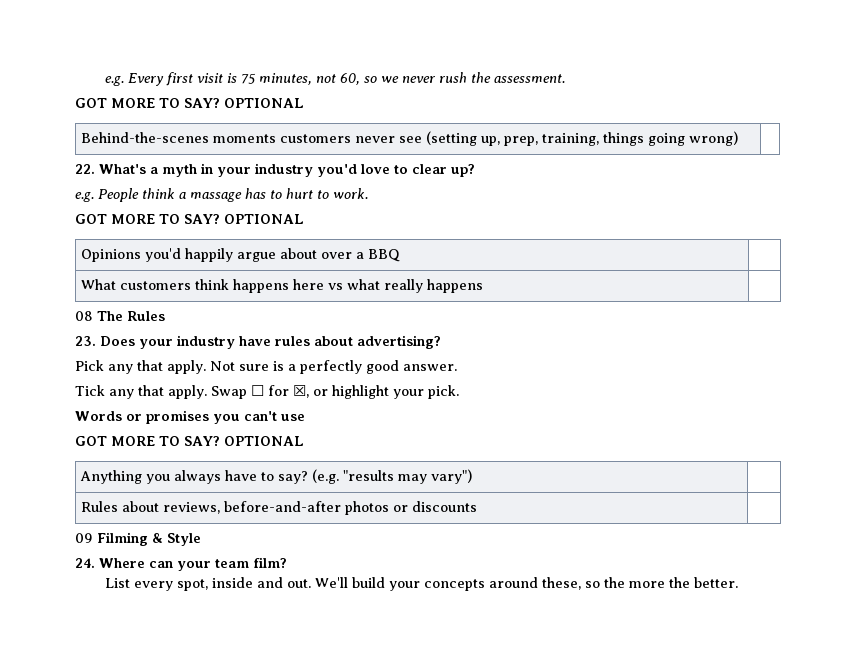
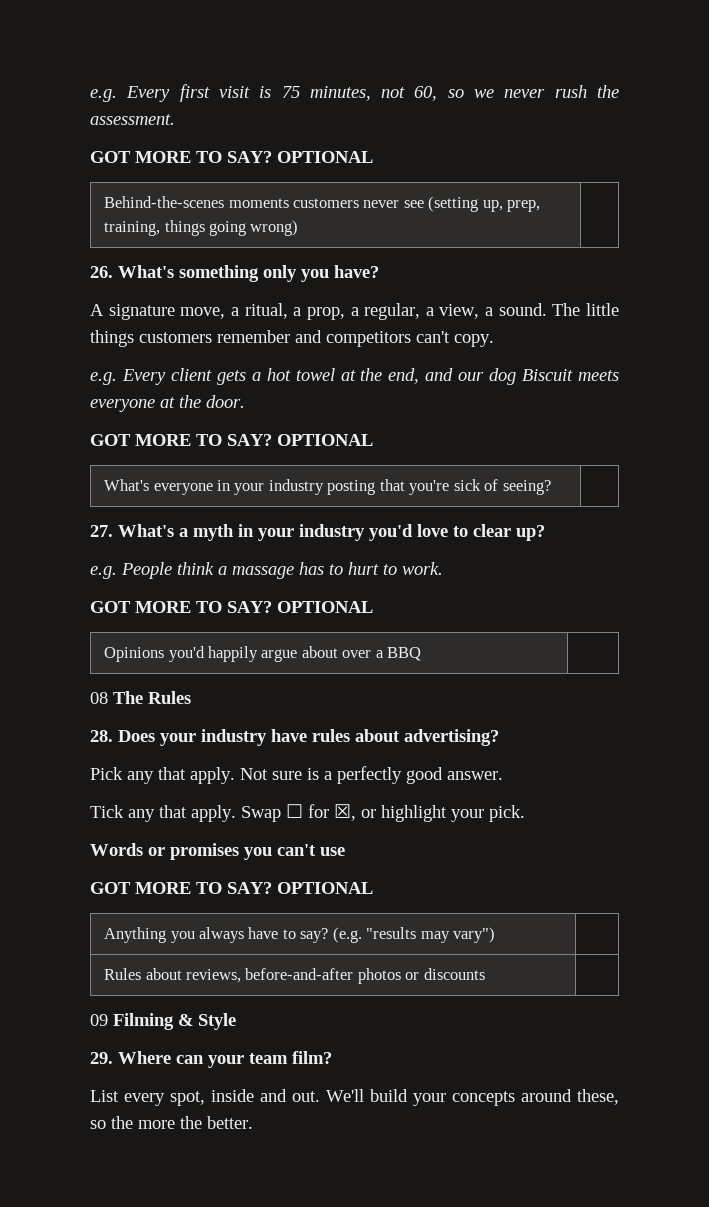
- 22. What's a myth in your industry you'd love to clear up?
+ 26. What's something only you have?
+ A signature move, a ritual, a prop, a regular, a view, a sound. The little things customers remember and competitors can't copy.
+ e.g. Every client gets a hot towel at the end, and our dog Biscuit meets everyone at the door.
+ GOT MORE TO SAY? OPTIONAL
+ What's everyone in your industry posting that you're sick of seeing? |
+ 27. What's a myth in your industry you'd love to clear up?
- What customers think happens here vs what really happens |
- 23. Does your industry have rules about advertising?
+ 28. Does your industry have rules about advertising?
- 24. Where can your team film?
+ 29. Where can your team film?

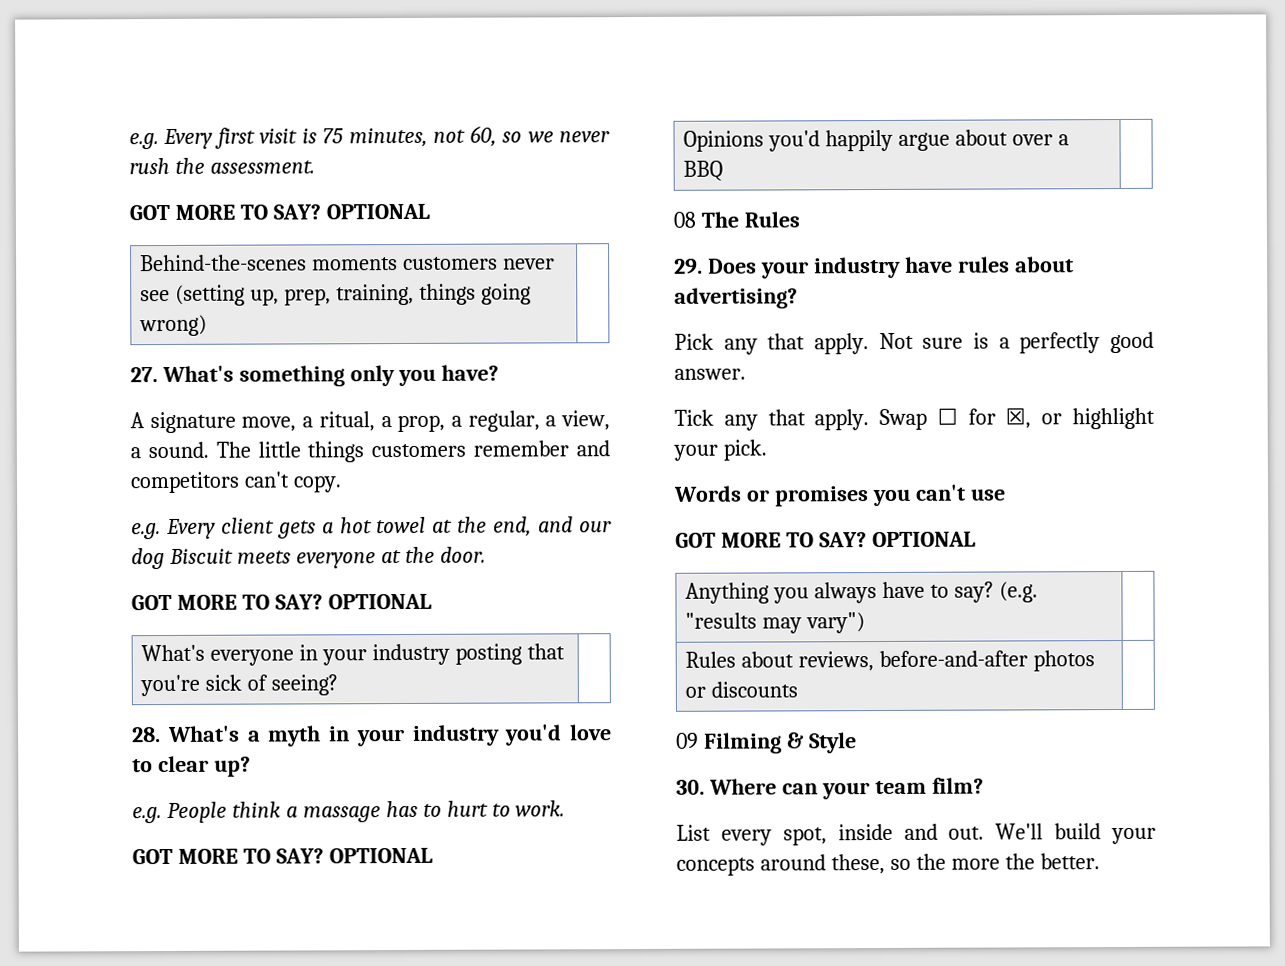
- 26. What's something only you have?
+ 27. What's something only you have?
- 27. What's a myth in your industry you'd love to clear up?
+ 28. What's a myth in your industry you'd love to clear up?
- 28. Does your industry have rules about advertising?
+ 29. Does your industry have rules about advertising?
- 29. Where can your team film?
+ 30. Where can your team film?

